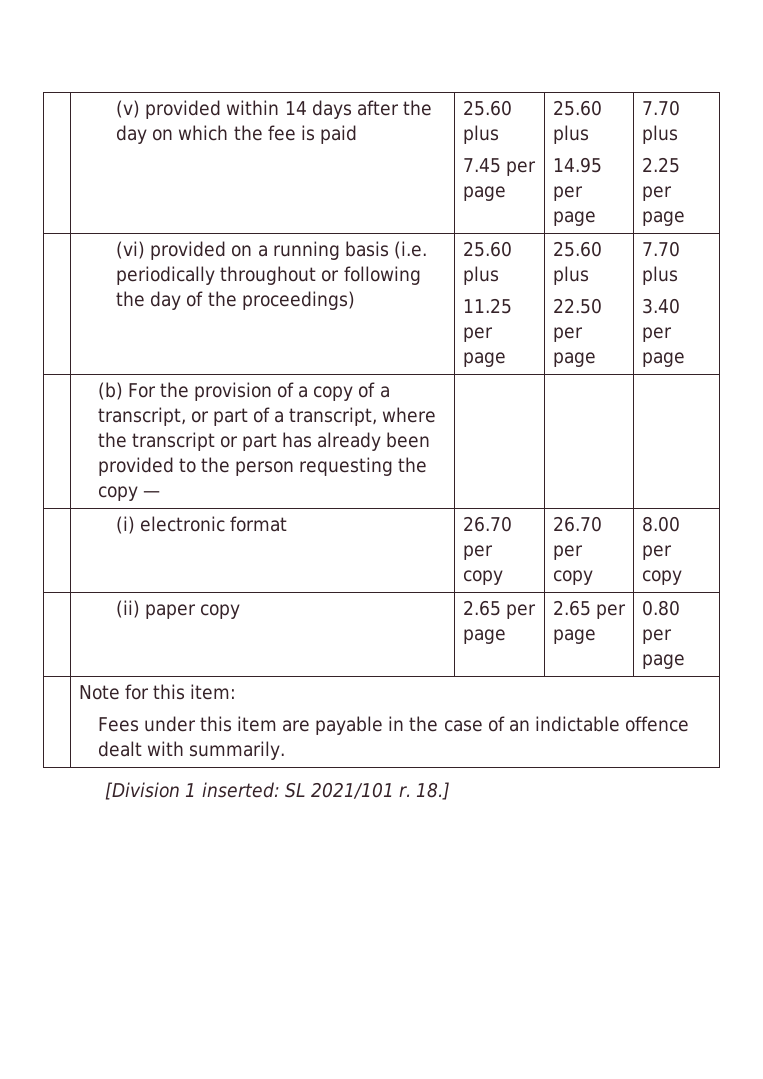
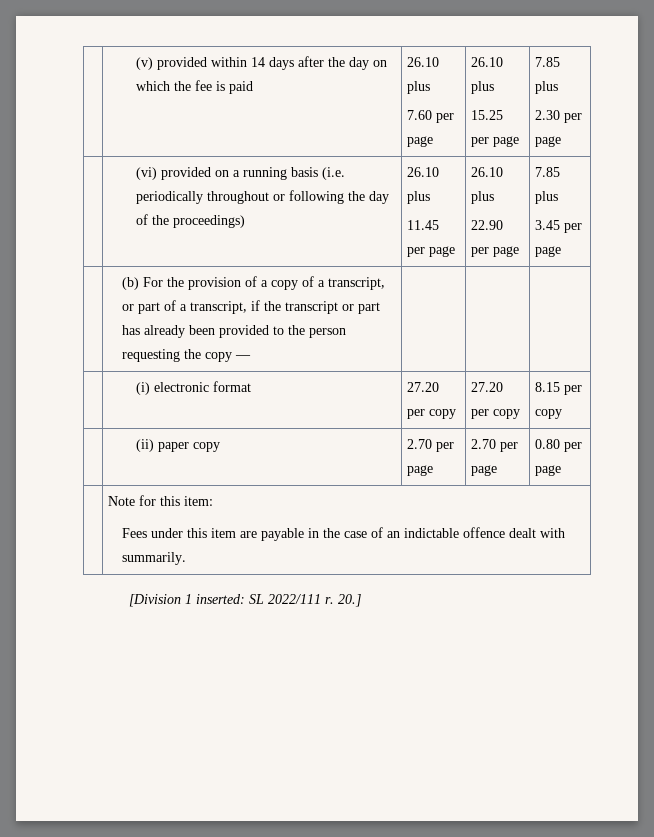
- | (v) provided within 14 days after the day on which the fee is paid | 25.60 plus
- 7.45 per page | 25.60 plus
- 14.95 per page | 7.70 plus
- 2.25 per page
+ | (v) provided within 14 days after the day on which the fee is paid | 26.10 plus
+ 7.60 per page | 26.10 plus
+ 15.25 per page | 7.85 plus
+ 2.30 per page
- | (vi) provided on a running basis (i.e. periodically throughout or following the day of the proceedings) | 25.60 plus
- 11.25 per page | 25.60 plus
- 22.50 per page | 7.70 plus
- 3.40 per page
+ | (vi) provided on a running basis (i.e. periodically throughout or following the day of the proceedings) | 26.10 plus
+ 11.45 per page | 26.10 plus
+ 22.90 per page | 7.85 plus
+ 3.45 per page
- | (b) For the provision of a copy of a transcript, or part of a transcript, where the transcript or part has already been provided to the person requesting the copy — | | |
+ | (b) For the provision of a copy of a transcript, or part of a transcript, if the transcript or part has already been provided to the person requesting the copy — | | |
- | (i) electronic format | 26.70 per copy | 26.70 per copy | 8.00 per copy
+ | (i) electronic format | 27.20 per copy | 27.20 per copy | 8.15 per copy
- | (ii) paper copy | 2.65 per page | 2.65 per page | 0.80 per page
+ | (ii) paper copy | 2.70 per page | 2.70 per page | 0.80 per page
- [Division 1 inserted: SL 2021/101 r. 18.]
+ [Division 1 inserted: SL 2022/111 r. 20.]

